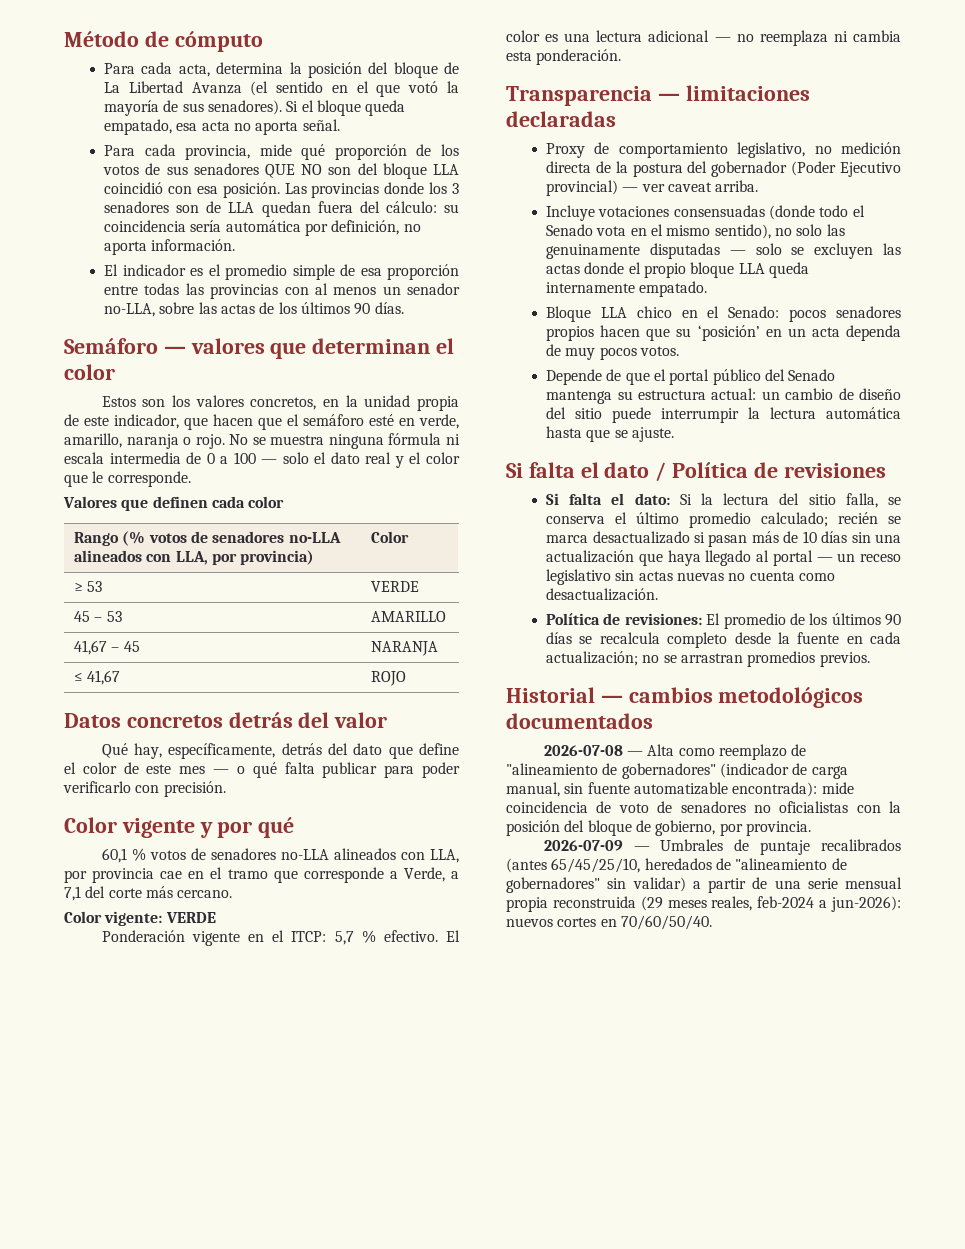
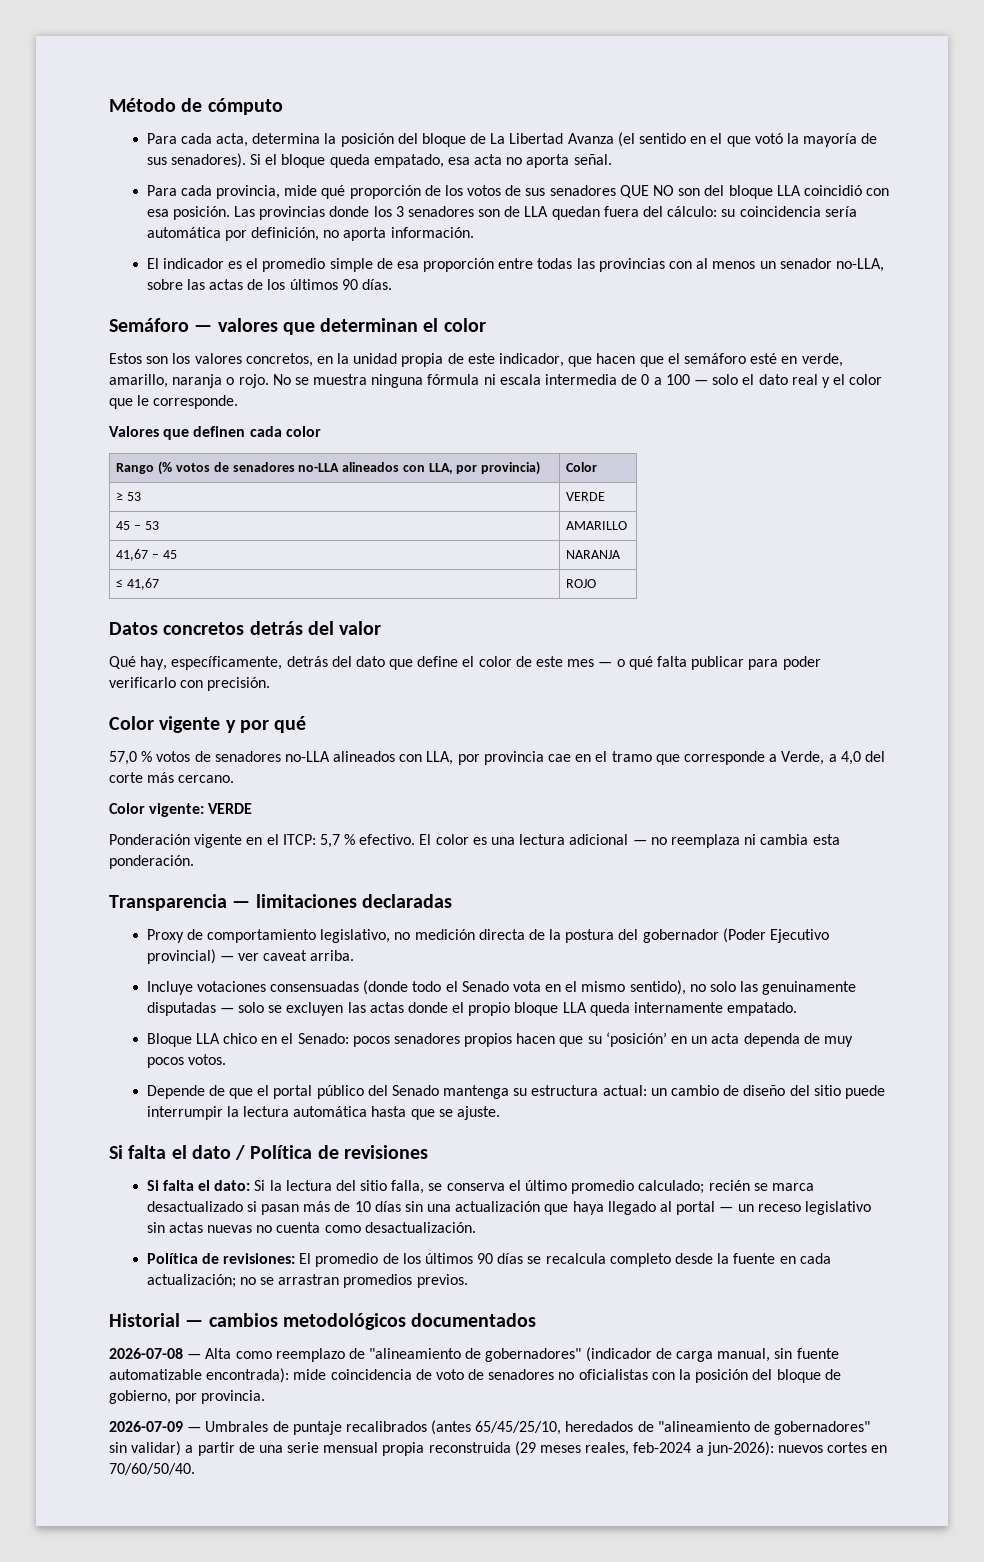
- 60,1 % votos de senadores no-LLA alineados con LLA, por provincia cae en el tramo que corresponde a Verde, a 7,1 del corte más cercano.
+ 57,0 % votos de senadores no-LLA alineados con LLA, por provincia cae en el tramo que corresponde a Verde, a 4,0 del corte más cercano.

